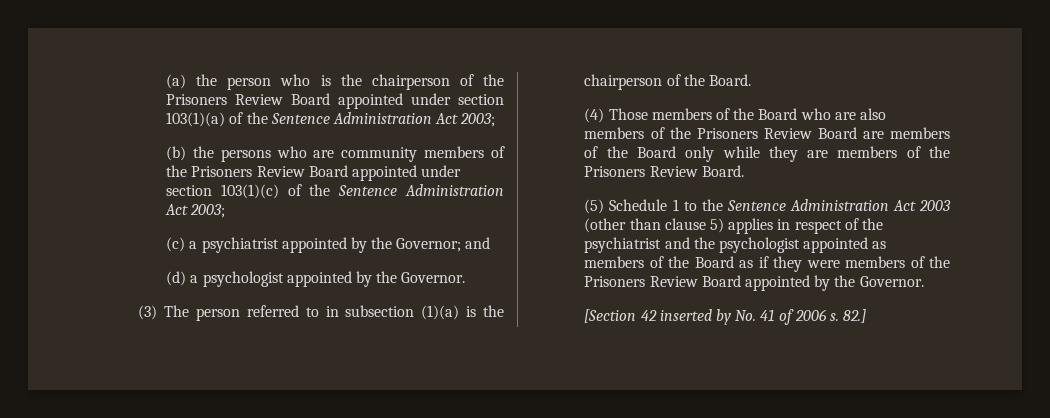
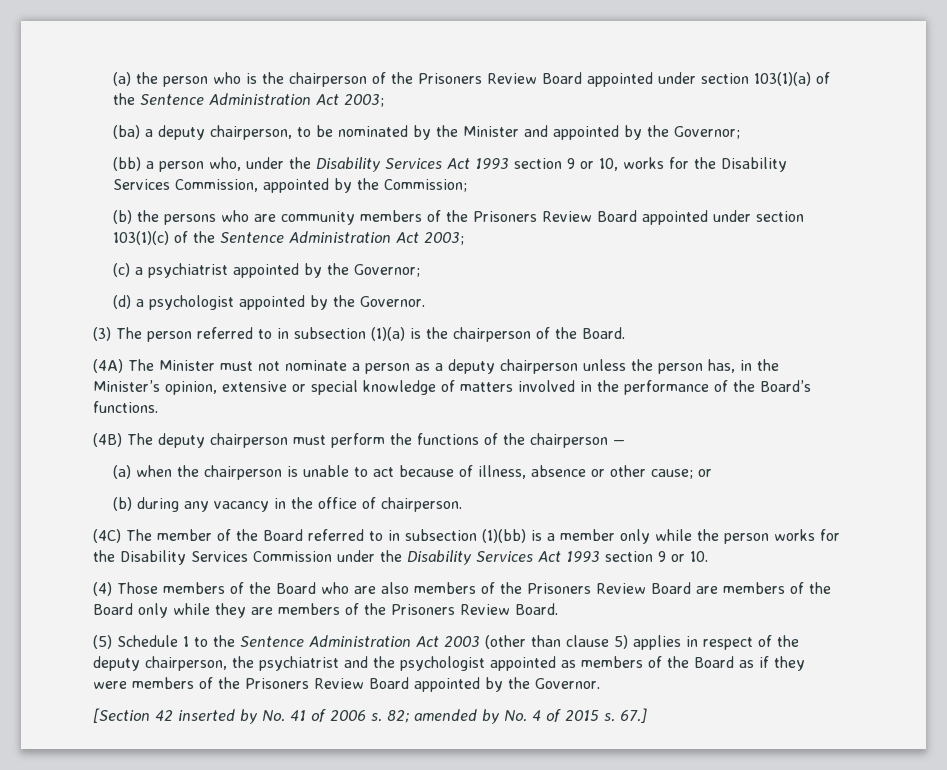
+ (ba) a deputy chairperson, to be nominated by the Minister and appointed by the Governor;
+ (bb) a person who, under the Disability Services Act 1993 section 9 or 10, works for the Disability Services Commission, appointed by the Commission;
- (c) a psychiatrist appointed by the Governor; and
+ (c) a psychiatrist appointed by the Governor;
+ (4A) The Minister must not nominate a person as a deputy chairperson unless the person has, in the Minister’s opinion, extensive or special knowledge of matters involved in the performance of the Board’s functions.
+ (4B) The deputy chairperson must perform the functions of the chairperson —
+ (a) when the chairperson is unable to act because of illness, absence or other cause; or
+ (b) during any vacancy in the office of chairperson.
+ (4C) The member of the Board referred to in subsection (1)(bb) is a member only while the person works for the Disability Services Commission under the Disability Services Act 1993 section 9 or 10.
- (5) Schedule 1 to the Sentence Administration Act 2003 (other than clause 5) applies in respect of the psychiatrist and the psychologist appointed as members of the Board as if they were members of the Prisoners Review Board appointed by the Governor.
+ (5) Schedule 1 to the Sentence Administration Act 2003 (other than clause 5) applies in respect of the deputy chairperson, the psychiatrist and the psychologist appointed as members of the Board as if they were members of the Prisoners Review Board appointed by the Governor.
- 82.]
+ 82; amended by No. 4 of 2015 s. 67.]

